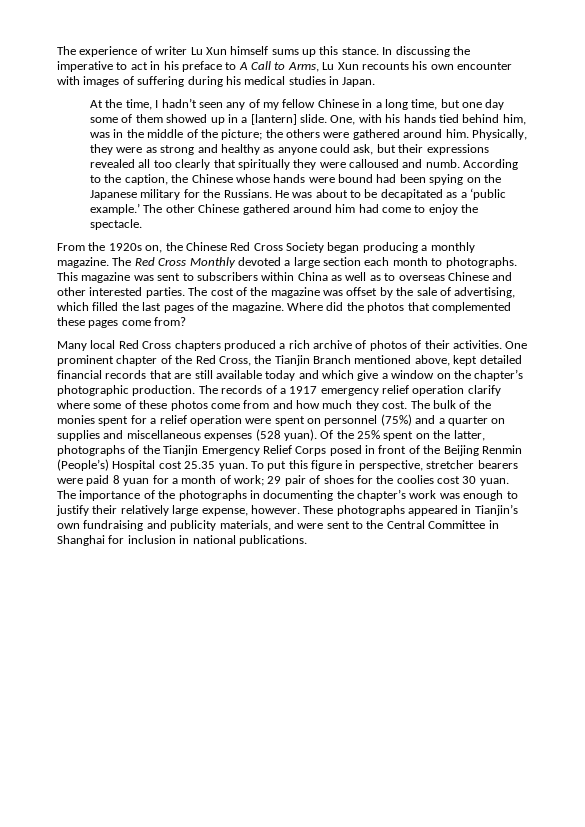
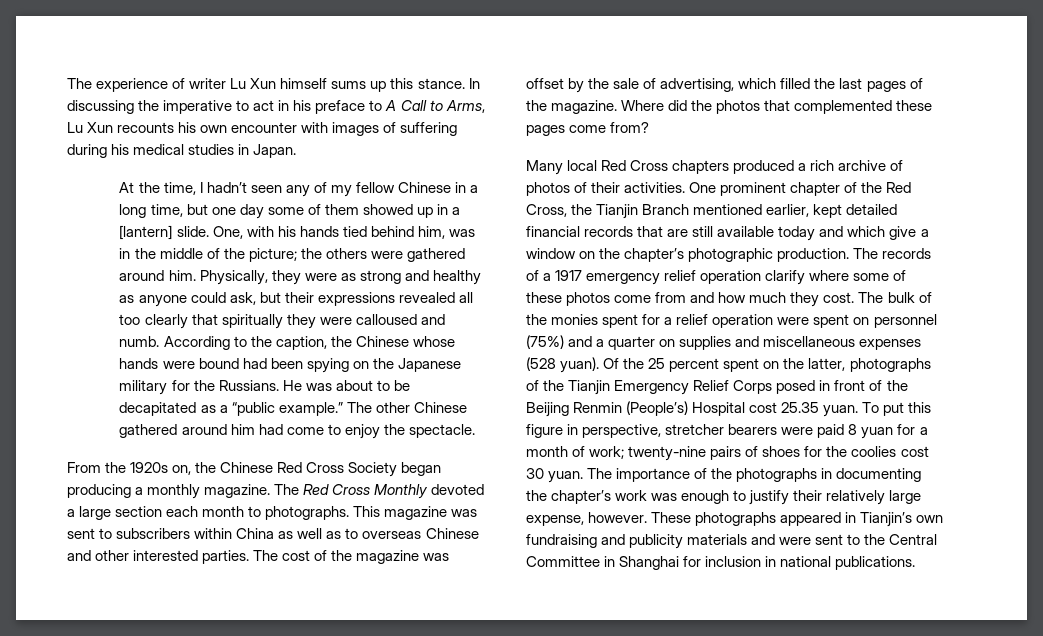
- He was about to be decapitated as a ‘public example.’
+ He was about to be decapitated as a “public example.”
- One prominent chapter of the Red Cross, the Tianjin Branch mentioned above, kept detailed financial records that are still available today and which give a window on the chapter’s photographic production.
+ One prominent chapter of the Red Cross, the Tianjin Branch mentioned earlier, kept detailed financial records that are still available today and which give a window on the chapter’s photographic production.
- Of the 25% spent on the latter, photographs of the Tianjin Emergency Relief Corps posed in front of the Beijing Renmin (People’s) Hospital cost 25.35 yuan.
+ Of the 25 percent spent on the latter, photographs of the Tianjin Emergency Relief Corps posed in front of the Beijing Renmin (People’s) Hospital cost 25.35 yuan.
- To put this figure in perspective, stretcher bearers were paid 8 yuan for a month of work; 29 pair of shoes for the coolies cost 30 yuan.
+ To put this figure in perspective, stretcher bearers were paid 8 yuan for a month of work; twenty-nine pairs of shoes for the coolies cost 30 yuan.
- These photographs appeared in Tianjin’s own fundraising and publicity materials, and were sent to the Central Committee in Shanghai for inclusion in national publications.
+ These photographs appeared in Tianjin’s own fundraising and publicity materials and were sent to the Central Committee in Shanghai for inclusion in national publications.

